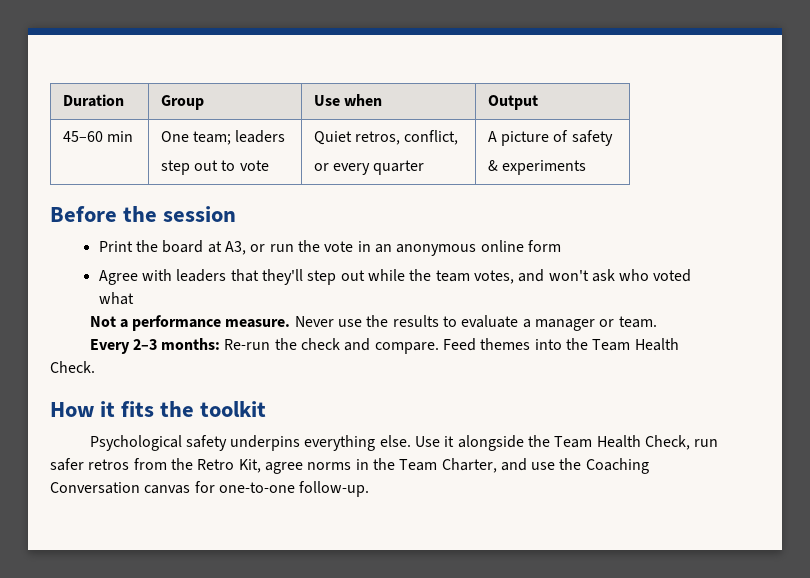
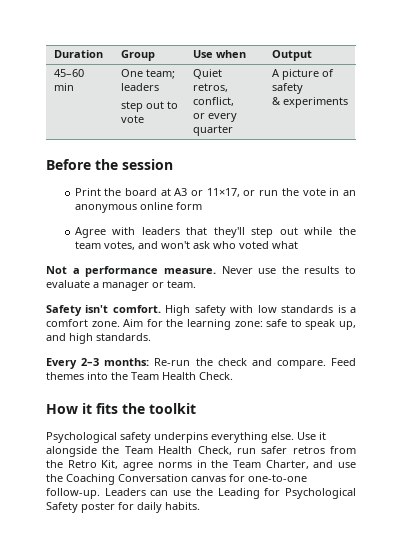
- Print the board at A3, or run the vote in an anonymous online form
+ Print the board at A3 or 11×17, or run the vote in an anonymous online form
+ Safety isn't comfort. High safety with low standards is a comfort zone. Aim for the learning zone: safe to speak up, and high standards.
+ Leaders can use the Leading for Psychological Safety poster for daily habits.

